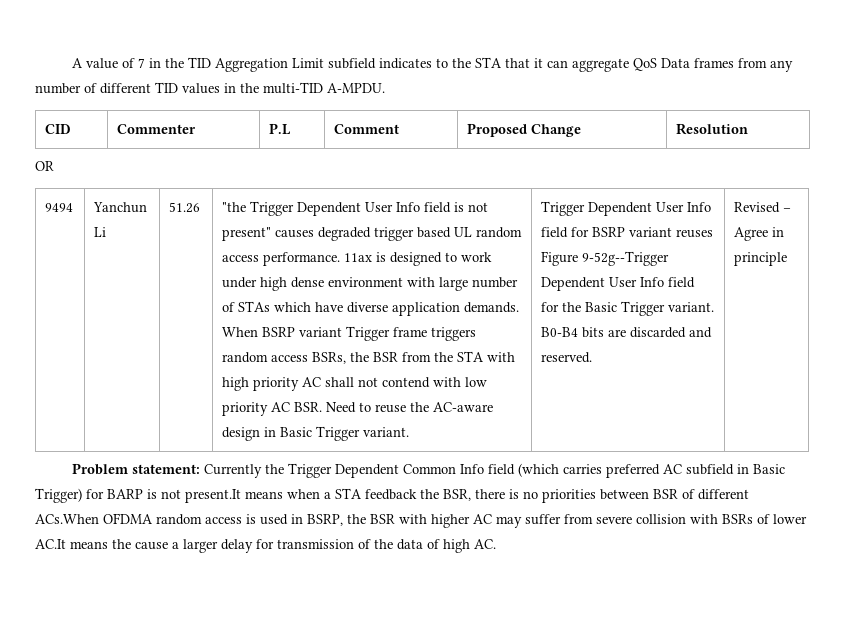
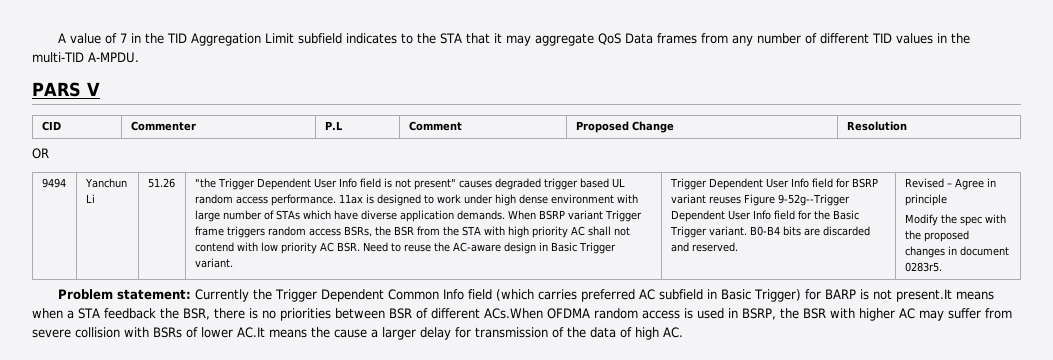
- A value of 7 in the TID Aggregation Limit subfield indicates to the STA that it can aggregate QoS Data frames from any number of different TID values in the multi-TID A-MPDU.
+ A value of 7 in the TID Aggregation Limit subfield indicates to the STA that it may aggregate QoS Data frames from any number of different TID values in the multi-TID A-MPDU.
+ PARS V
+ Modify the spec with the proposed changes in document 0283r5.

